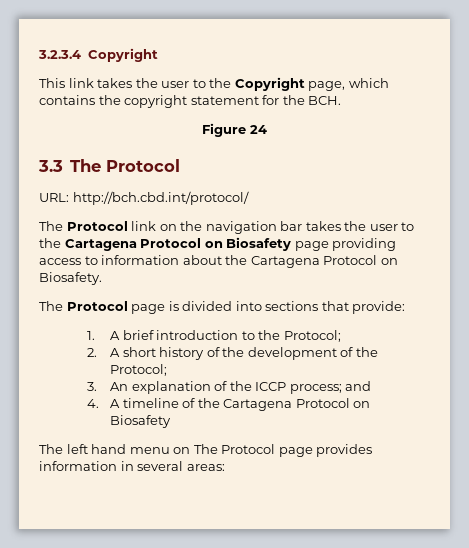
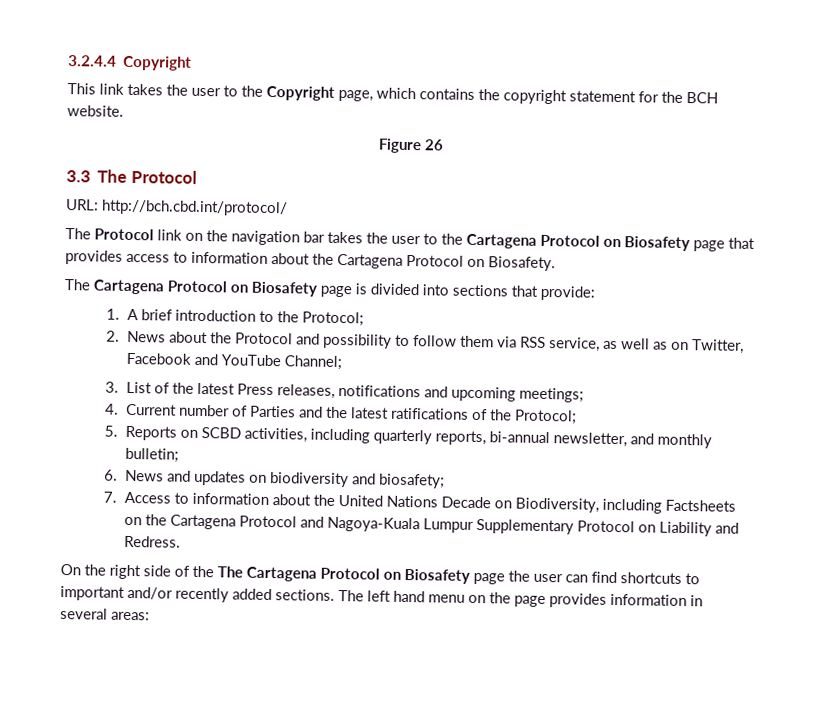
- 3.2.3.4 Copyright
+ 3.2.4.4 Copyright
- This link takes the user to the Copyright page, which contains the copyright statement for the BCH.
+ This link takes the user to the Copyright page, which contains the copyright statement for the BCH website.
- Figure 24
+ Figure 26
- The Protocol link on the navigation bar takes the user to the Cartagena Protocol on Biosafety page providing access to information about the Cartagena Protocol on Biosafety.
+ The Protocol link on the navigation bar takes the user to the Cartagena Protocol on Biosafety page that provides access to information about the Cartagena Protocol on Biosafety.
- The Protocol page is divided into sections that provide:
+ The Cartagena Protocol on Biosafety page is divided into sections that provide:
- 2. A short history of the development of the Protocol;
- 3. An explanation of the ICCP process; and
- 4. A timeline of the Cartagena Protocol on Biosafety
- The left hand menu on The Protocol page provides information in several areas:
+ 2. News about the Protocol and possibility to follow them via RSS service, as well as on Twitter, Facebook and YouTube Channel;
+ 3. List of the latest Press releases, notifications and upcoming meetings;
+ 4. Current number of Parties and the latest ratifications of the Protocol;
+ 5. Reports on SCBD activities, including quarterly reports, bi-annual newsletter, and monthly bulletin;
+ 6. News and updates on biodiversity and biosafety;
+ 7. Access to information about the United Nations Decade on Biodiversity, including Factsheets on the Cartagena Protocol and Nagoya-Kuala Lumpur Supplementary Protocol on Liability and Redress.
+ On the right side of the The Cartagena Protocol on Biosafety page the user can find shortcuts to important and/or recently added sections. The left hand menu on the page provides information in several areas:

